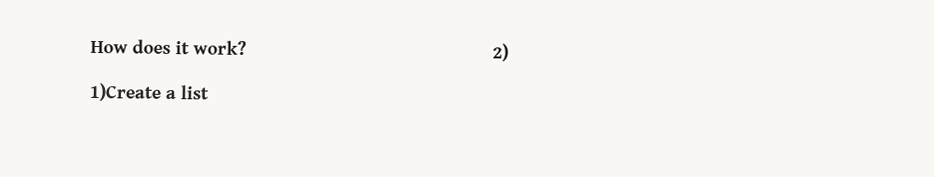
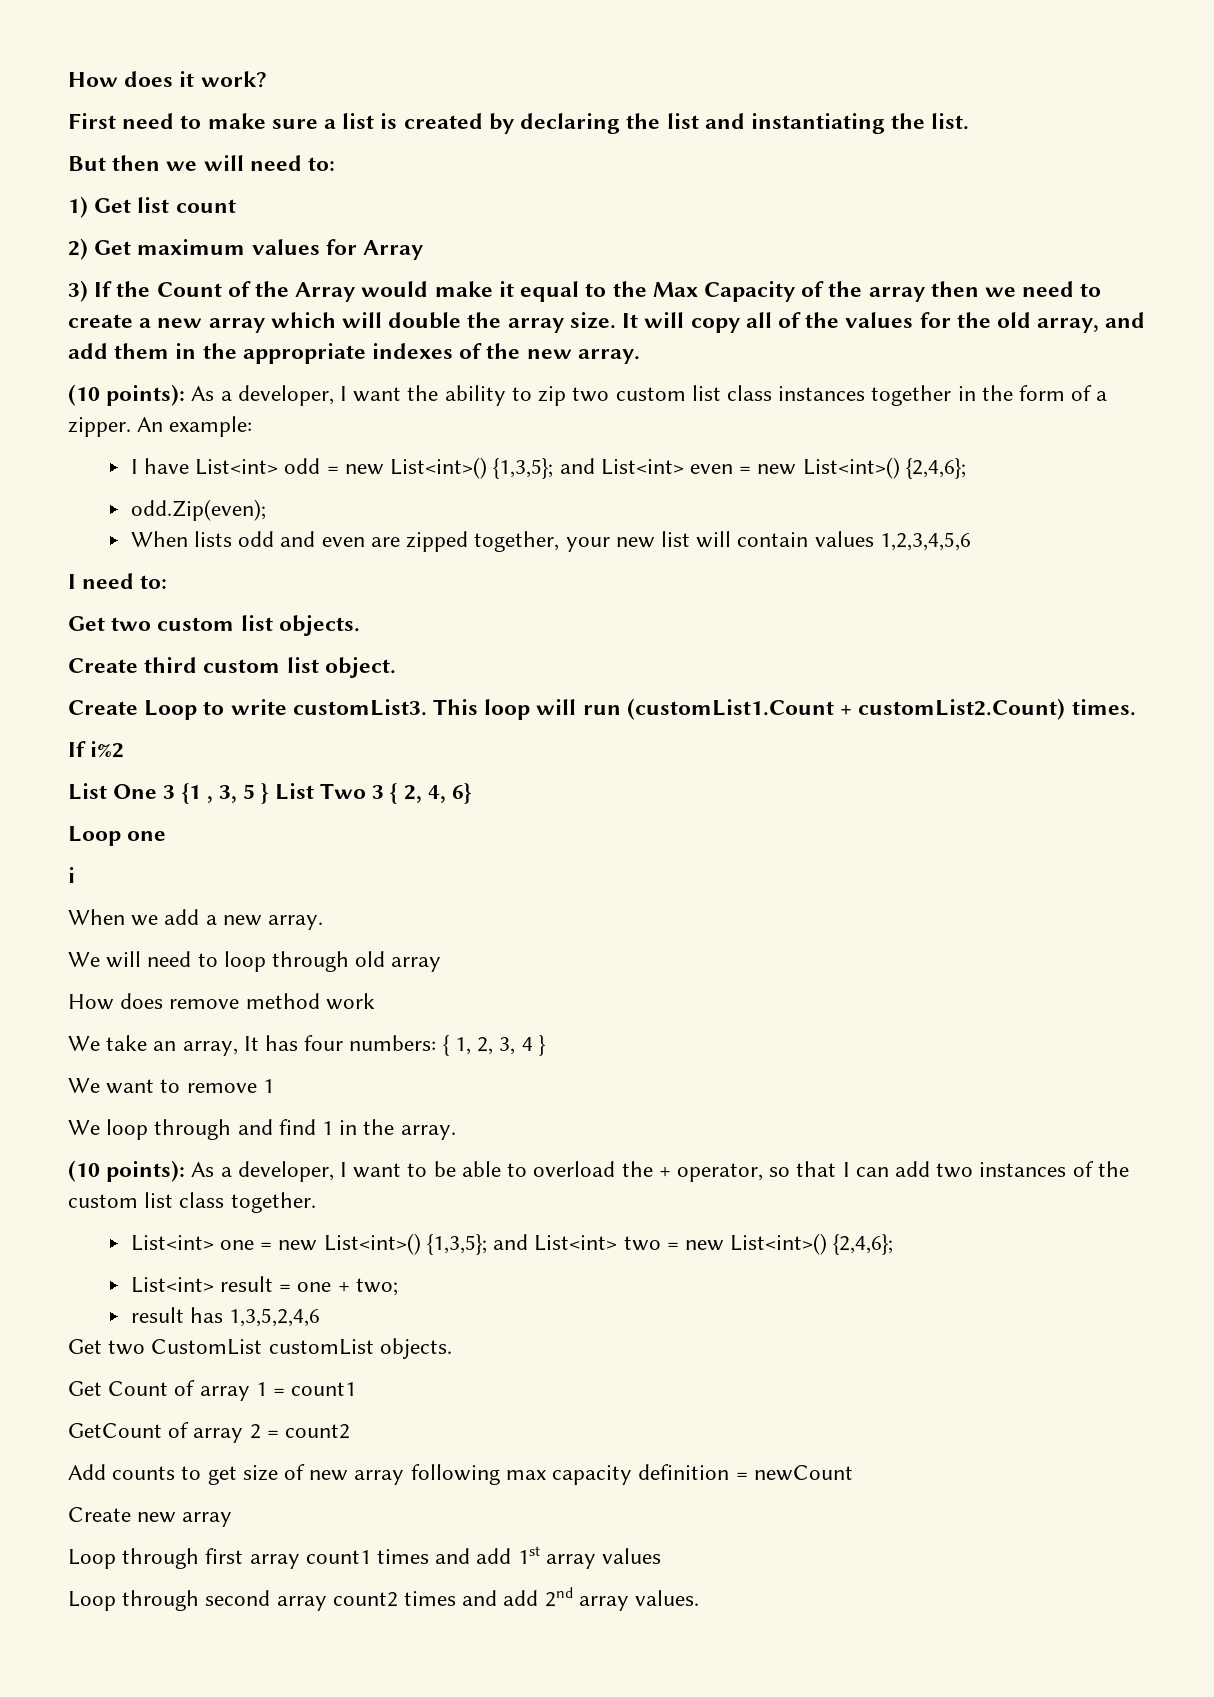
- 1)Create a list
- 2)
+ First need to make sure a list is created by declaring the list and instantiating the list.
+ But then we will need to:
+ 1) Get list count
+ 2) Get maximum values for Array
+ 3) If the Count of the Array would make it equal to the Max Capacity of the array then we need to create a new array which will double the array size. It will copy all of the values for the old array, and add them in the appropriate indexes of the new array.
+ (10 points): As a developer, I want the ability to zip two custom list class instances together in the form of a zipper. An example:
+ I have List<int> odd = new List<int>() {1,3,5}; and List<int> even = new List<int>() {2,4,6};
+ odd.Zip(even);
+ When lists odd and even are zipped together, your new list will contain values 1,2,3,4,5,6
+ I need to:
+ Get two custom list objects.
+ Create third custom list object.
+ Create Loop to write customList3. This loop will run (customList1.Count + customList2.Count) times.
+ If i%2
+ List One 3 {1 , 3, 5 } List Two 3 { 2, 4, 6}
+ Loop one
+ i
+ When we add a new array.
+ We will need to loop through old array
+ How does remove method work
+ We take an array, It has four numbers: { 1, 2, 3, 4 }
+ We want to remove 1
+ We loop through and find 1 in the array.
+ (10 points): As a developer, I want to be able to overload the + operator, so that I can add two instances of the custom list class together.
+ List<int> one = new List<int>() {1,3,5}; and List<int> two = new List<int>() {2,4,6};
+ List<int> result = one + two;
+ result has 1,3,5,2,4,6
+ Get two CustomList customList objects.
+ Get Count of array 1 = count1
+ GetCount of array 2 = count2
+ Add counts to get size of new array following max capacity definition = newCount
+ Create new array
+ Loop through first array count1 times and add 1st array values
+ Loop through second array count2 times and add 2nd array values.

